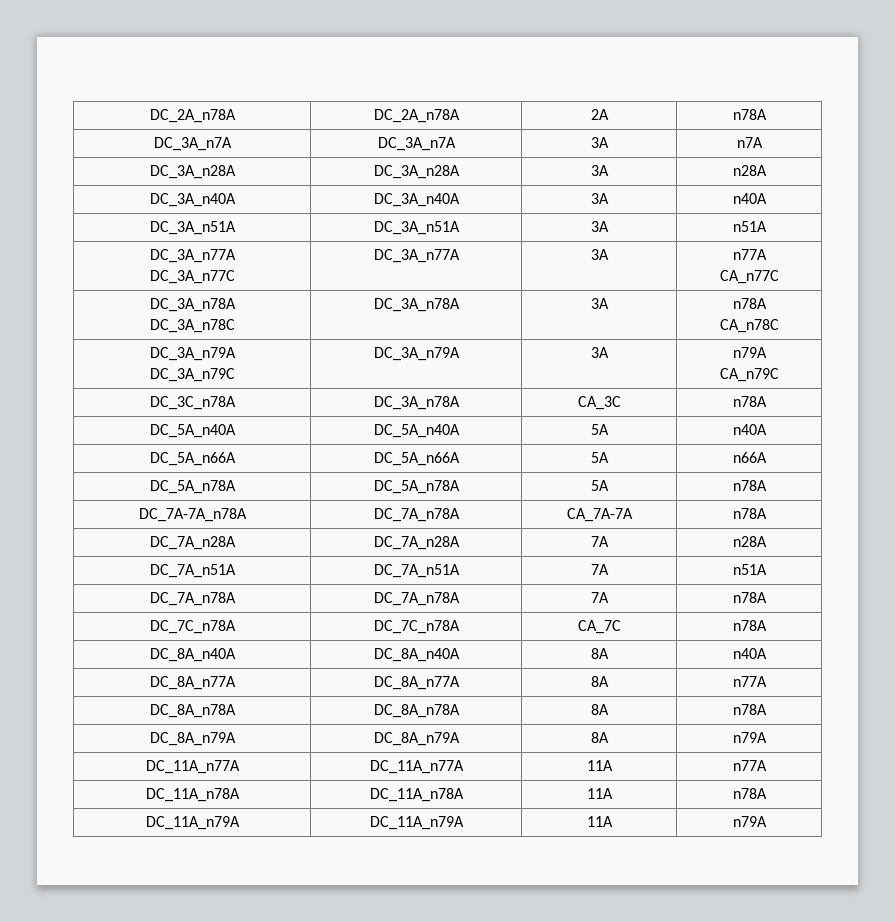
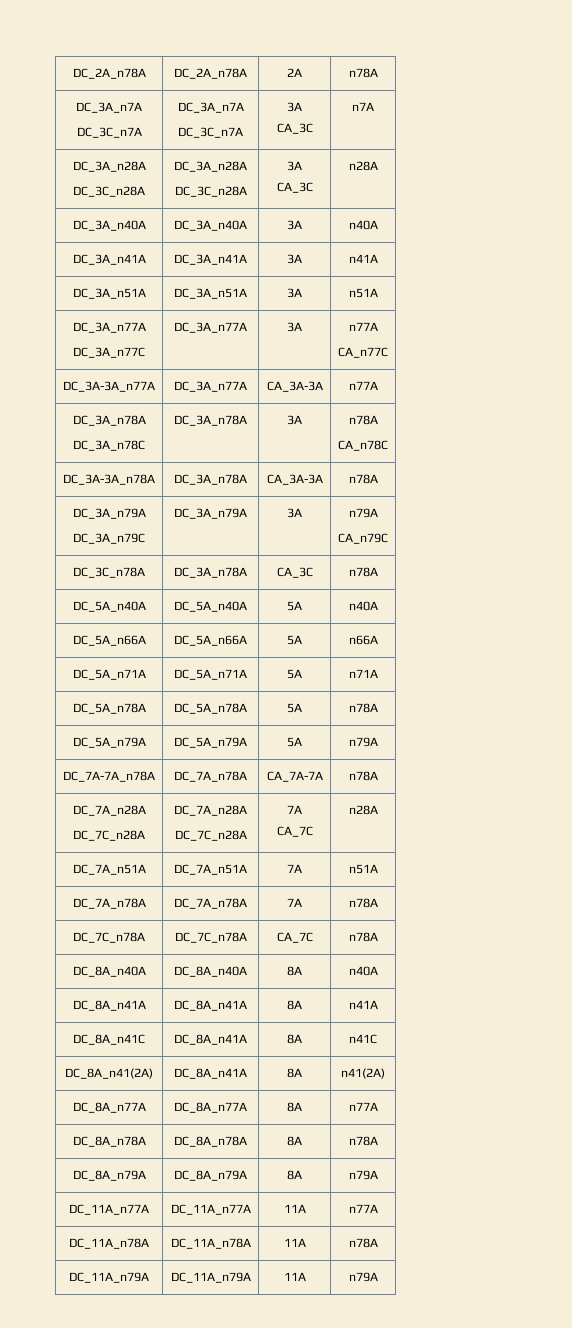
  DC_2A_n78A | DC_2A_n78A | 2A | n78A
- DC_3A_n7A | DC_3A_n7A | 3A | n7A
- DC_3A_n28A | DC_3A_n28A | 3A | n28A
+ DC_3A_n7A
+ DC_3C_n7A | DC_3A_n7A
+ DC_3C_n7A | 3A
+ CA_3C | n7A
+ DC_3A_n28A
+ DC_3C_n28A | DC_3A_n28A
+ DC_3C_n28A | 3A
+ CA_3C | n28A
+ DC_3A_n41A | DC_3A_n41A | 3A | n41A
+ DC_3A-3A_n77A | DC_3A_n77A | CA_3A-3A | n77A
+ DC_3A-3A_n78A | DC_3A_n78A | CA_3A-3A | n78A
+ DC_5A_n71A | DC_5A_n71A | 5A | n71A
+ DC_5A_n79A | DC_5A_n79A | 5A | n79A
  DC_7A-7A_n78A | DC_7A_n78A | CA_7A-7A | n78A
- DC_7A_n28A | DC_7A_n28A | 7A | n28A
+ DC_7A_n28A
+ DC_7C_n28A | DC_7A_n28A
+ DC_7C_n28A | 7A
+ CA_7C | n28A
+ DC_8A_n41A | DC_8A_n41A | 8A | n41A
+ DC_8A_n41C | DC_8A_n41A | 8A | n41C
+ DC_8A_n41(2A) | DC_8A_n41A | 8A | n41(2A)

